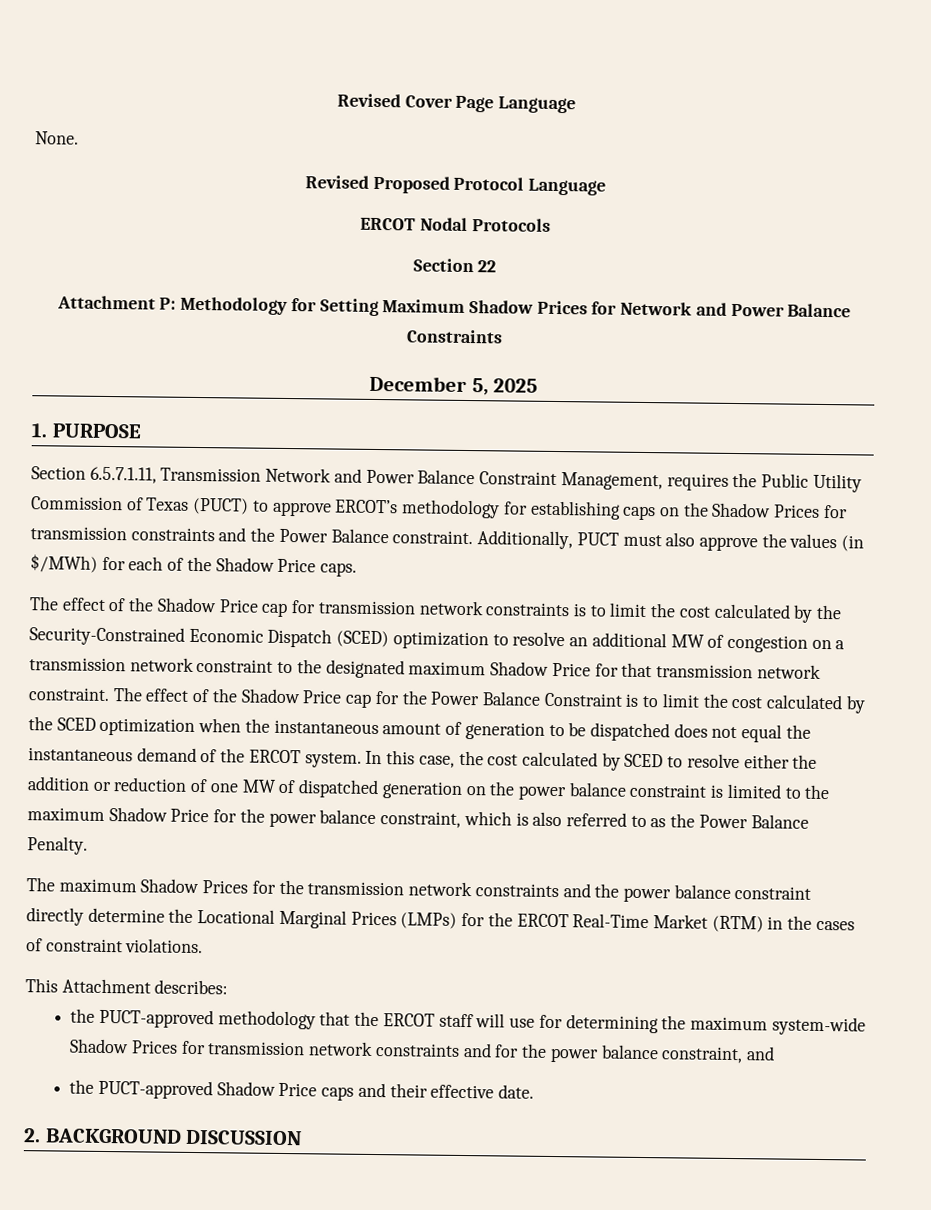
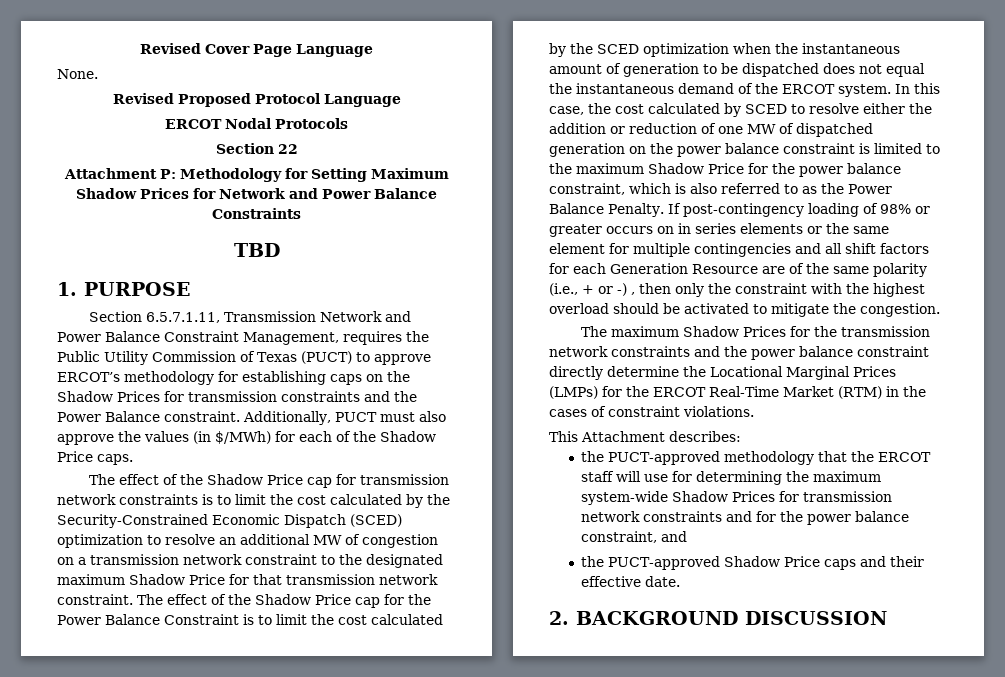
- December 5, 2025
+ TBD
+ If post-contingency loading of 98% or greater occurs on in series elements or the same element for multiple contingencies and all shift factors for each Generation Resource are of the same polarity (i.e., + or -) , then only the constraint with the highest overload should be activated to mitigate the congestion.

